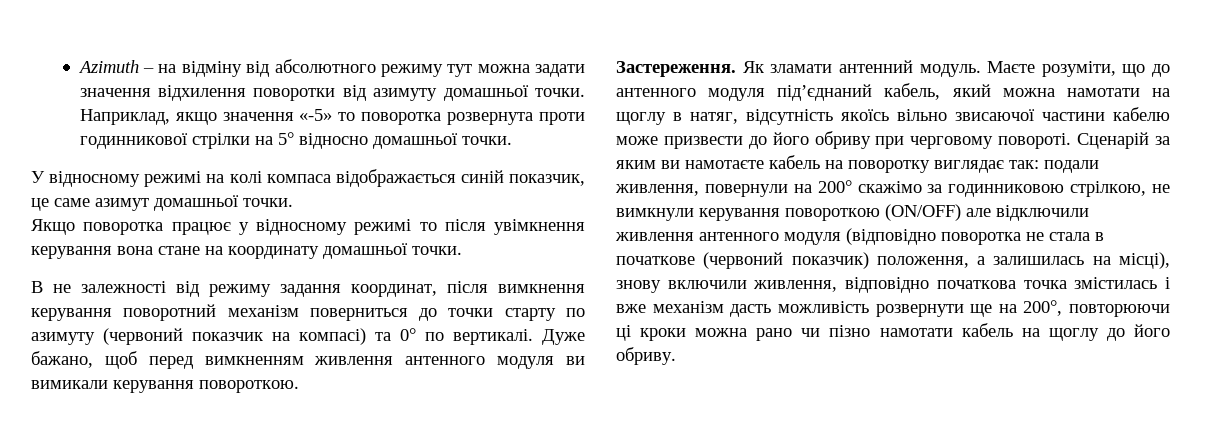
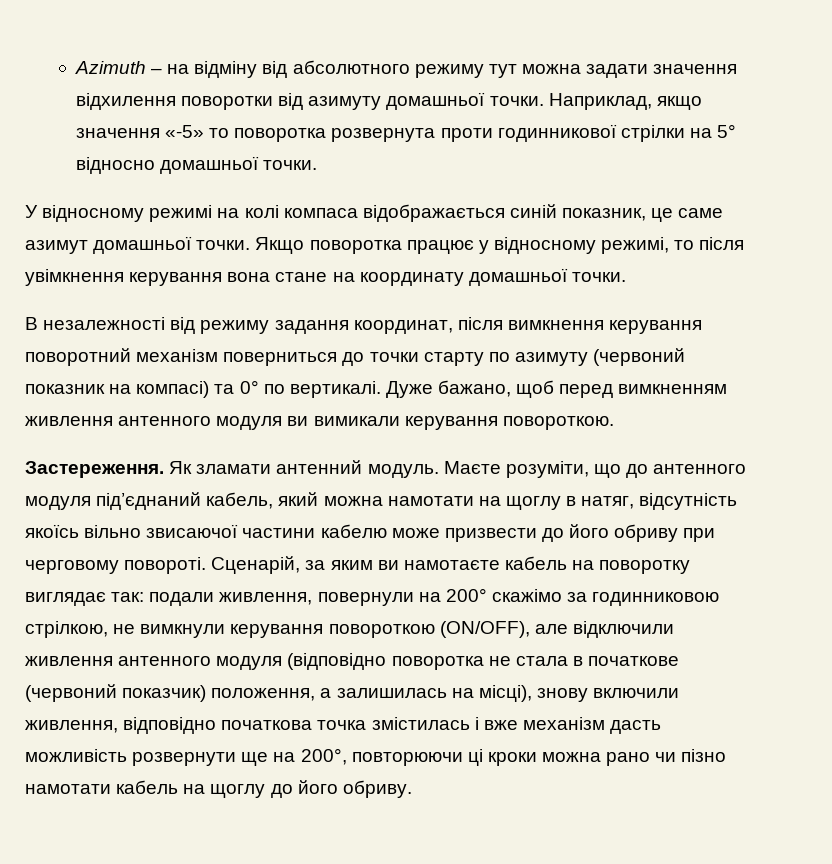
- У відносному режимі на колі компаса відображається синій показчик, це саме азимут домашньої точки.
- Якщо поворотка працює у відносному режимі то після увімкнення керування вона стане на координату домашньої точки.
+ У відносному режимі на колі компаса відображається синій показник, це саме азимут домашньої точки. Якщо поворотка працює у відносному режимі, то після увімкнення керування вона стане на координату домашньої точки.
- В не залежності від режиму задання координат, після вимкнення керування поворотний механізм поверниться до точки старту по азимуту (червоний показчик на компасі) та 0° по вертикалі.
+ В незалежності від режиму задання координат, після вимкнення керування поворотний механізм поверниться до точки старту по азимуту (червоний показник на компасі) та 0° по вертикалі.
- Сценарій за яким ви намотаєте кабель на поворотку виглядає так:
+ Сценарій, за яким ви намотаєте кабель на поворотку виглядає так:
- подали живлення, повернули на 200° скажімо за годинниковою стрілкою, не вимкнули керування повороткою (ON/OFF) але відключили живлення антенного модуля (відповідно поворотка не стала в початкове (червоний показчик) положення, а залишилась на місці), знову включили живлення, відповідно початкова точка змістилась і вже механізм дасть можливість розвернути ще на 200°, повторюючи ці кроки можна рано чи пізно намотати кабель на щоглу до його обриву.
+ подали живлення, повернули на 200° скажімо за годинниковою стрілкою, не вимкнули керування повороткою (ON/OFF), але відключили живлення антенного модуля (відповідно поворотка не стала в початкове (червоний показчик) положення, а залишилась на місці), знову включили живлення, відповідно початкова точка змістилась і вже механізм дасть можливість розвернути ще на 200°, повторюючи ці кроки можна рано чи пізно намотати кабель на щоглу до його обриву.

